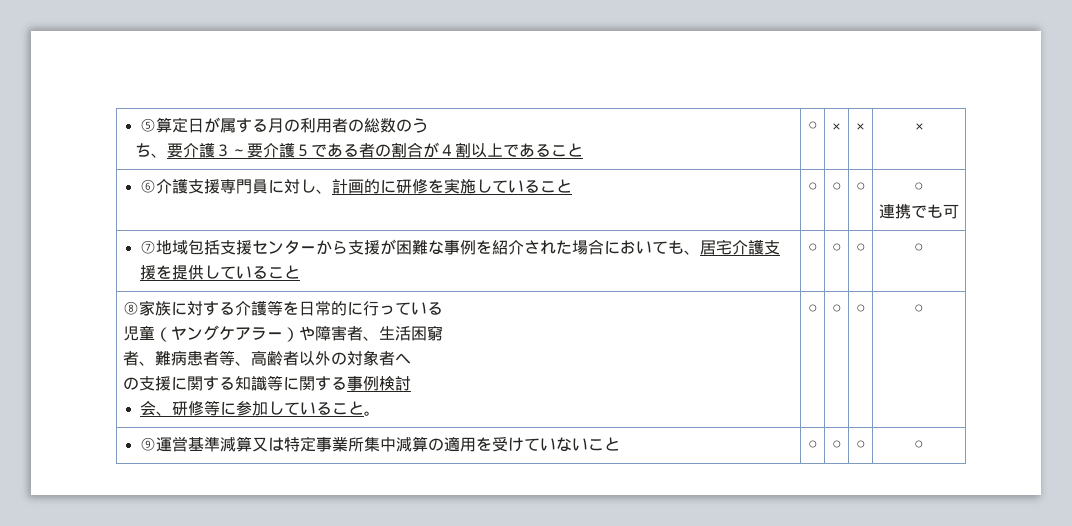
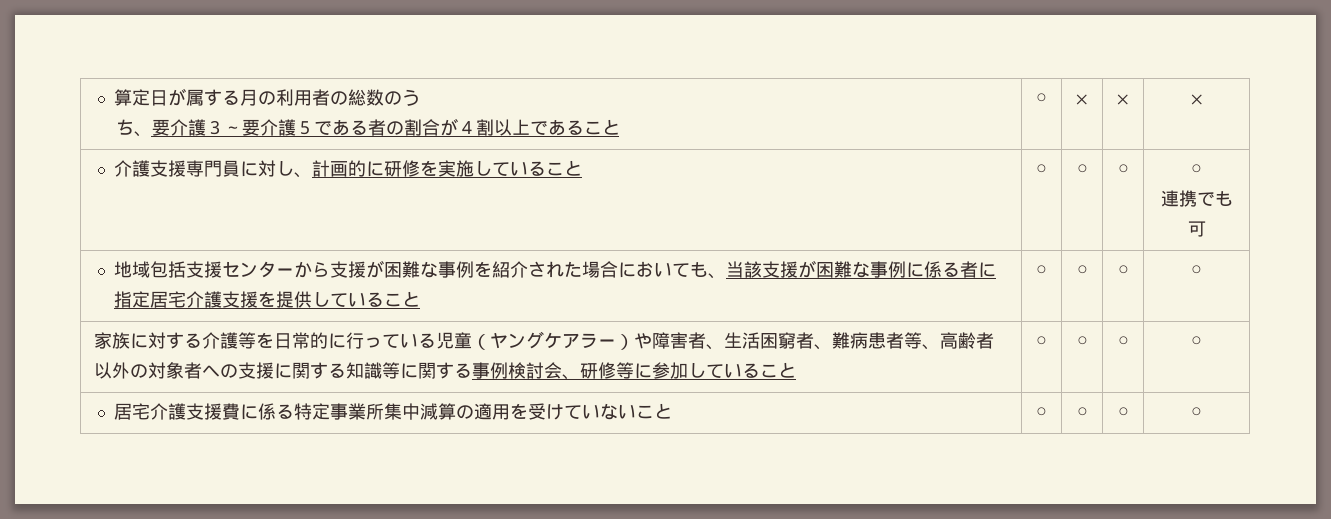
- ⑤算定日が属する月の利用者の総数のう
+ 算定日が属する月の利用者の総数のう
- ⑥介護支援専門員に対し、計画的に研修を実施していること | ○ | ○ | ○ | ○
+ 介護支援専門員に対し、計画的に研修を実施していること | ○ | ○ | ○ | ○
- ⑦地域包括支援センターから支援が困難な事例を紹介された場合においても、居宅介護支援を提供していること | ○ | ○ | ○ | ○
+ 地域包括支援センターから支援が困難な事例を紹介された場合においても、当該支援が困難な事例に係る者に指定居宅介護支援を提供していること | ○ | ○ | ○ | ○
- ⑧家族に対する介護等を日常的に行っている
- 児童（ヤングケアラー）や障害者、生活困窮
- 者、難病患者等、高齢者以外の対象者へ
- の支援に関する知識等に関する事例検討
- 会、研修等に参加していること。 | ○ | ○ | ○ | ○
- ⑨運営基準減算又は特定事業所集中減算の適用を受けていないこと | ○ | ○ | ○ | ○
+ 家族に対する介護等を日常的に行っている児童（ヤングケアラー）や障害者、生活困窮者、難病患者等、高齢者以外の対象者への支援に関する知識等に関する事例検討会、研修等に参加していること | ○ | ○ | ○ | ○
+ 居宅介護支援費に係る特定事業所集中減算の適用を受けていないこと | ○ | ○ | ○ | ○

